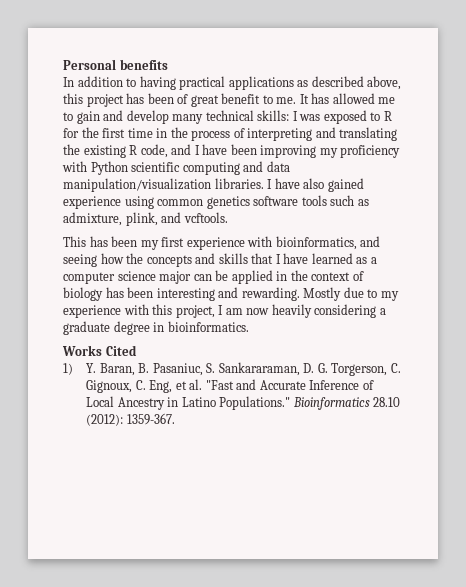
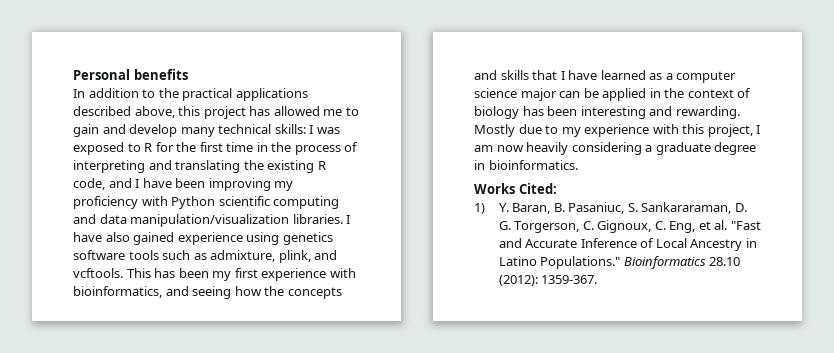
- In addition to having practical applications as described above, this project has been of great benefit to me. It has allowed me to gain and develop many technical skills: I was exposed to R for the first time in the process of interpreting and translating the existing R code, and I have been improving my proficiency with Python scientific computing and data manipulation/visualization libraries.
+ In addition to the practical applications described above, this project has allowed me to gain and develop many technical skills: I was exposed to R for the first time in the process of interpreting and translating the existing R code, and I have been improving my proficiency with Python scientific computing and data manipulation/visualization libraries.
- I have also gained experience using common genetics software tools such as admixture, plink, and vcftools.
- This has been my first experience with bioinformatics, and seeing how the concepts and skills that I have learned as a computer science major can be applied in the context of biology has been interesting and rewarding.
+ I have also gained experience using genetics software tools such as admixture, plink, and vcftools. This has been my first experience with bioinformatics, and seeing how the concepts and skills that I have learned as a computer science major can be applied in the context of biology has been interesting and rewarding.
- Works Cited
+ Works Cited:

